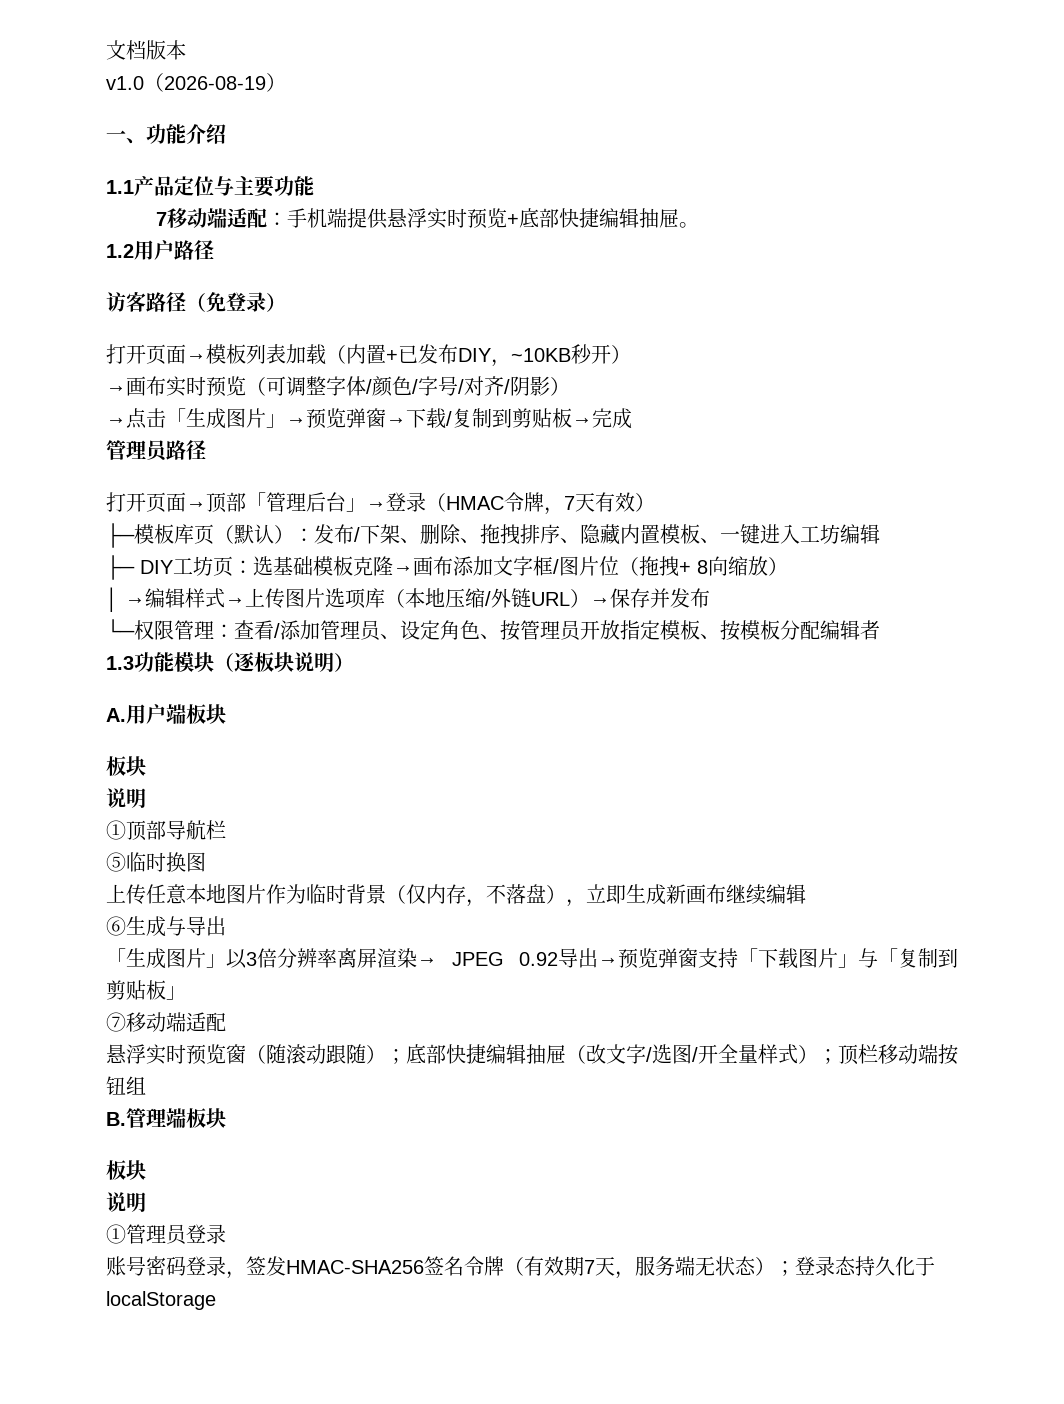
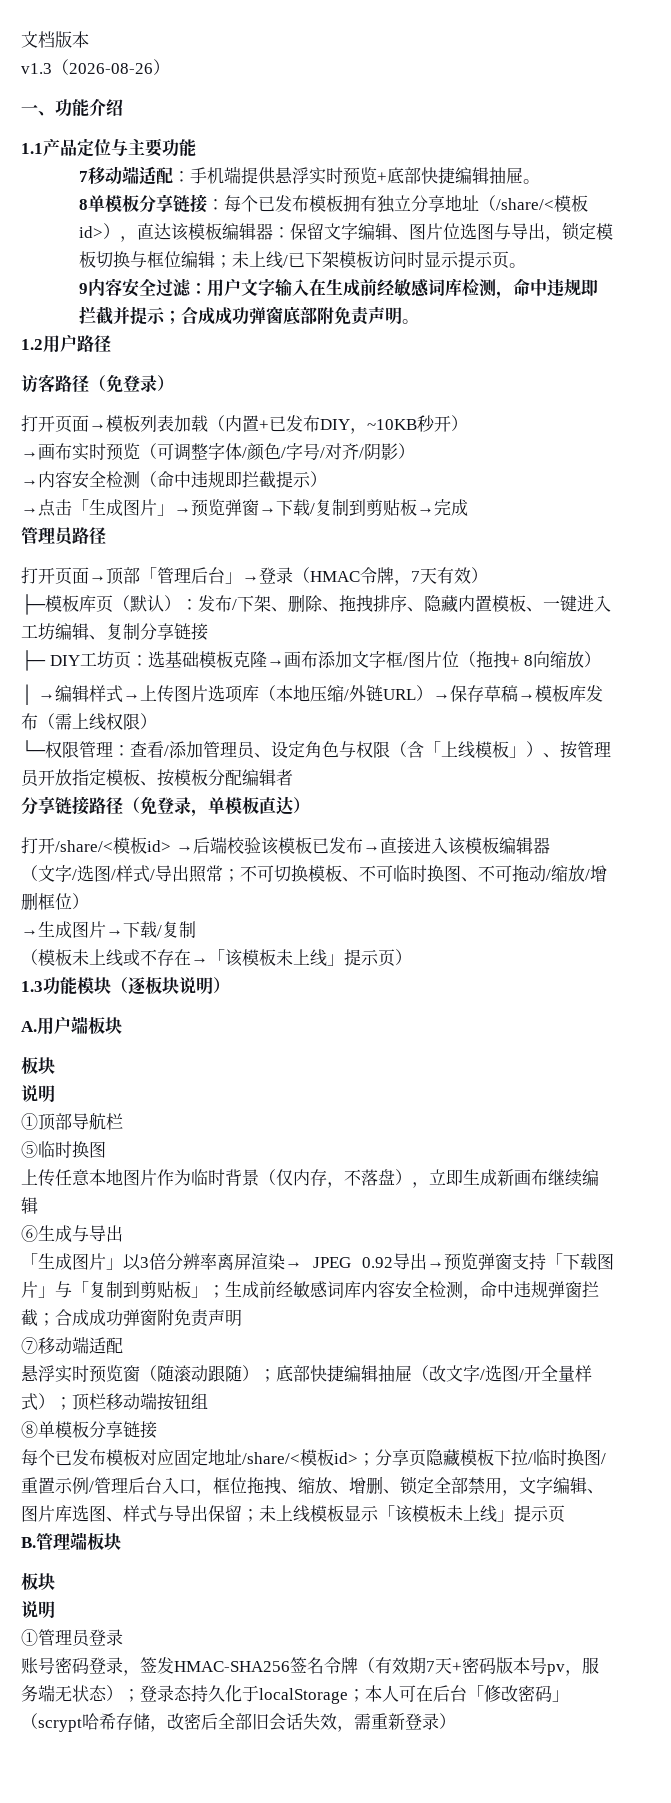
- v1.0（2026-08-19）
+ v1.3（2026-08-26）
+ 8单模板分享链接：每个已发布模板拥有独立分享地址（/share/<模板id>），直达该模板编辑器：保留文字编辑、图片位选图与导出，锁定模板切换与框位编辑；未上线/已下架模板访问时显示提示页。
+ 9内容安全过滤：用户文字输入在生成前经敏感词库检测，命中违规即拦截并提示；合成成功弹窗底部附免责声明。
+ →内容安全检测（命中违规即拦截提示）
- ├─模板库页（默认）：发布/下架、删除、拖拽排序、隐藏内置模板、一键进入工坊编辑
+ ├─模板库页（默认）：发布/下架、删除、拖拽排序、隐藏内置模板、一键进入工坊编辑、复制分享链接
- │ →编辑样式→上传图片选项库（本地压缩/外链URL）→保存并发布
+ │ →编辑样式→上传图片选项库（本地压缩/外链URL）→保存草稿→模板库发布（需上线权限）
- └─权限管理：查看/添加管理员、设定角色、按管理员开放指定模板、按模板分配编辑者
+ └─权限管理：查看/添加管理员、设定角色与权限（含「上线模板」）、按管理员开放指定模板、按模板分配编辑者
+ 分享链接路径（免登录，单模板直达）
+ 打开/share/<模板id> →后端校验该模板已发布→直接进入该模板编辑器
+ （文字/选图/样式/导出照常；不可切换模板、不可临时换图、不可拖动/缩放/增删框位）
+ →生成图片→下载/复制
+ （模板未上线或不存在→「该模板未上线」提示页）
- 「生成图片」以3倍分辨率离屏渲染→ JPEG 0.92导出→预览弹窗支持「下载图片」与「复制到剪贴板」
+ 「生成图片」以3倍分辨率离屏渲染→ JPEG 0.92导出→预览弹窗支持「下载图片」与「复制到剪贴板」；生成前经敏感词库内容安全检测，命中违规弹窗拦截；合成成功弹窗附免责声明
  悬浮实时预览窗（随滚动跟随）；底部快捷编辑抽屉（改文字/选图/开全量样式）；顶栏移动端按钮组
+ ⑧单模板分享链接
+ 每个已发布模板对应固定地址/share/<模板id>；分享页隐藏模板下拉/临时换图/重置示例/管理后台入口，框位拖拽、缩放、增删、锁定全部禁用，文字编辑、图片库选图、样式与导出保留；未上线模板显示「该模板未上线」提示页
- 账号密码登录，签发HMAC-SHA256签名令牌（有效期7天，服务端无状态）；登录态持久化于localStorage
+ 账号密码登录，签发HMAC-SHA256签名令牌（有效期7天+密码版本号pv，服务端无状态）；登录态持久化于localStorage；本人可在后台「修改密码」（scrypt哈希存储，改密后全部旧会话失效，需重新登录）

